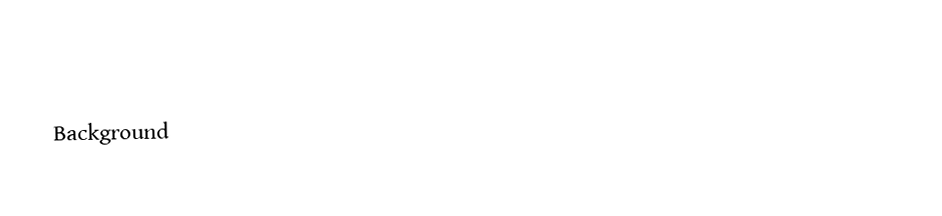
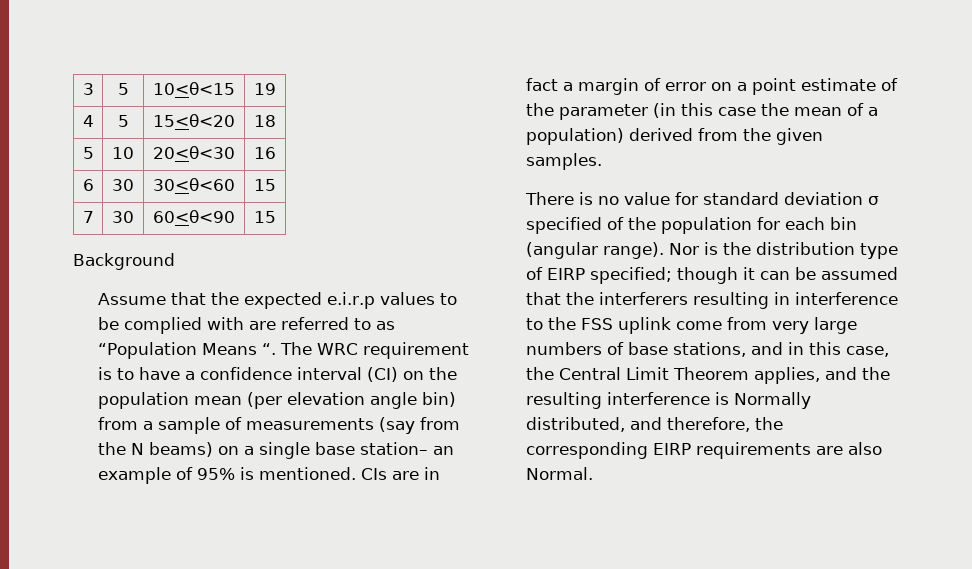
+ 3 | 5 | 10<θ<15 | 19
+ 4 | 5 | 15<θ<20 | 18
+ 5 | 10 | 20<θ<30 | 16
+ 6 | 30 | 30<θ<60 | 15
+ 7 | 30 | 60<θ<90 | 15
  Background
+ Assume that the expected e.i.r.p values to be complied with are referred to as “Population Means “. The WRC requirement is to have a confidence interval (CI) on the population mean (per elevation angle bin) from a sample of measurements (say from the N beams) on a single base station– an example of 95% is mentioned. CIs are in fact a margin of error on a point estimate of the parameter (in this case the mean of a population) derived from the given samples.
+ There is no value for standard deviation σ specified of the population for each bin (angular range). Nor is the distribution type of EIRP specified; though it can be assumed that the interferers resulting in interference to the FSS uplink come from very large numbers of base stations, and in this case, the Central Limit Theorem applies, and the resulting interference is Normally distributed, and therefore, the corresponding EIRP requirements are also Normal.

